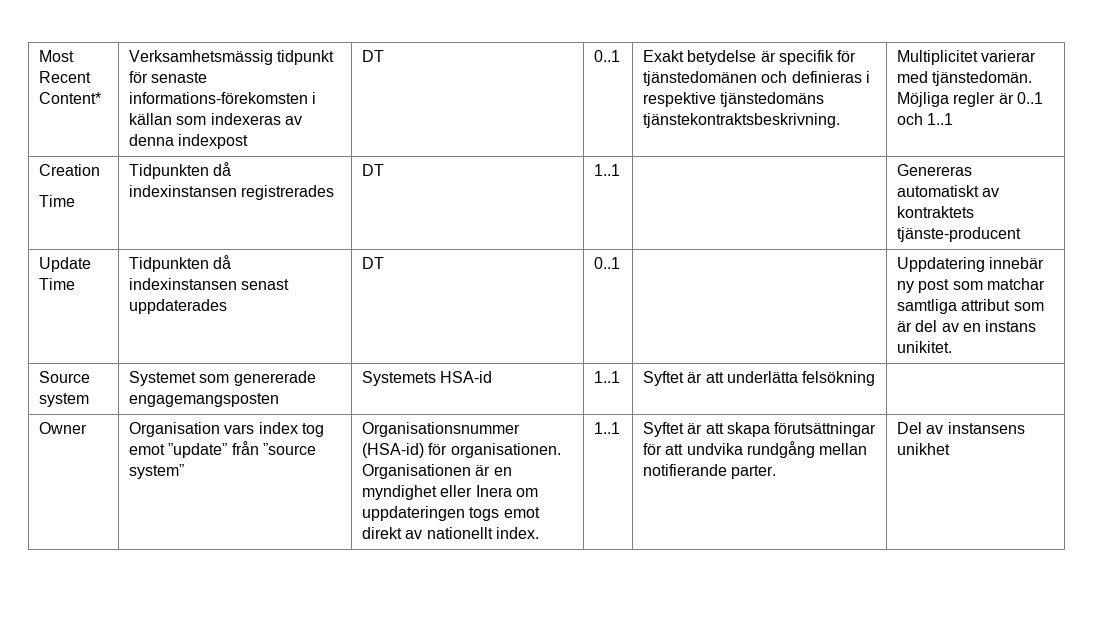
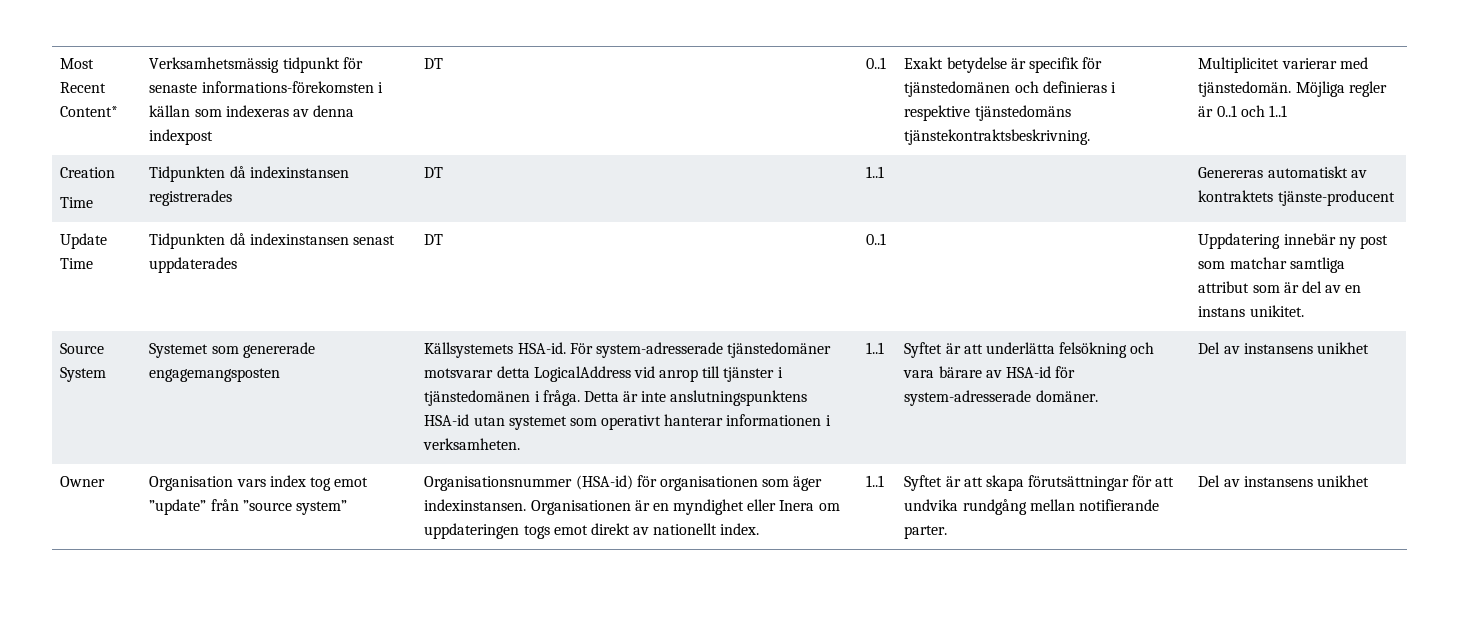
- Source system
+ Source System
- Systemets HSA-id
+ Källsystemets HSA-id. För system-adresserade tjänstedomäner motsvarar detta LogicalAddress vid anrop till tjänster i tjänstedomänen i fråga. Detta är inte anslutningspunktens HSA-id utan systemet som operativt hanterar informationen i verksamheten.
- Syftet är att underlätta felsökning
+ Syftet är att underlätta felsökning och vara bärare av HSA-id för system-adresserade domäner. | Del av instansens unikhet
- Organisationsnummer (HSA-id) för organisationen.
+ Organisationsnummer (HSA-id) för organisationen som äger indexinstansen.

